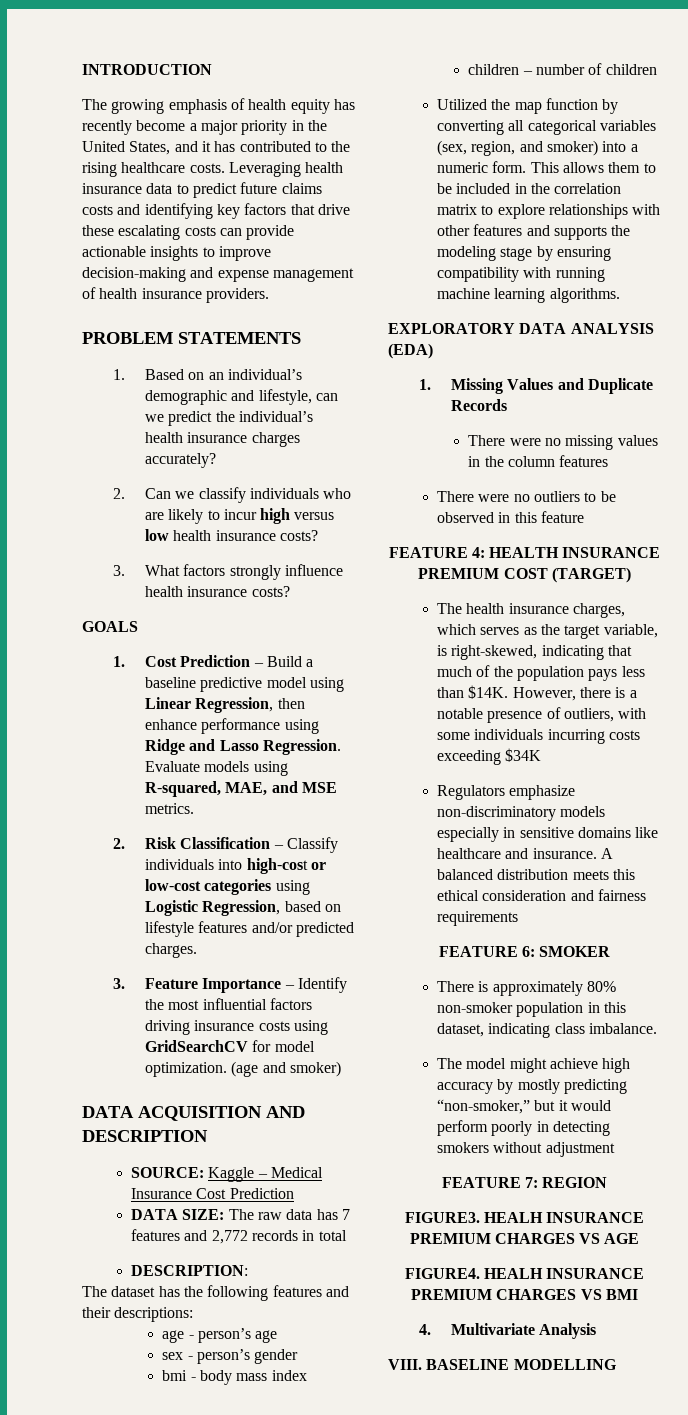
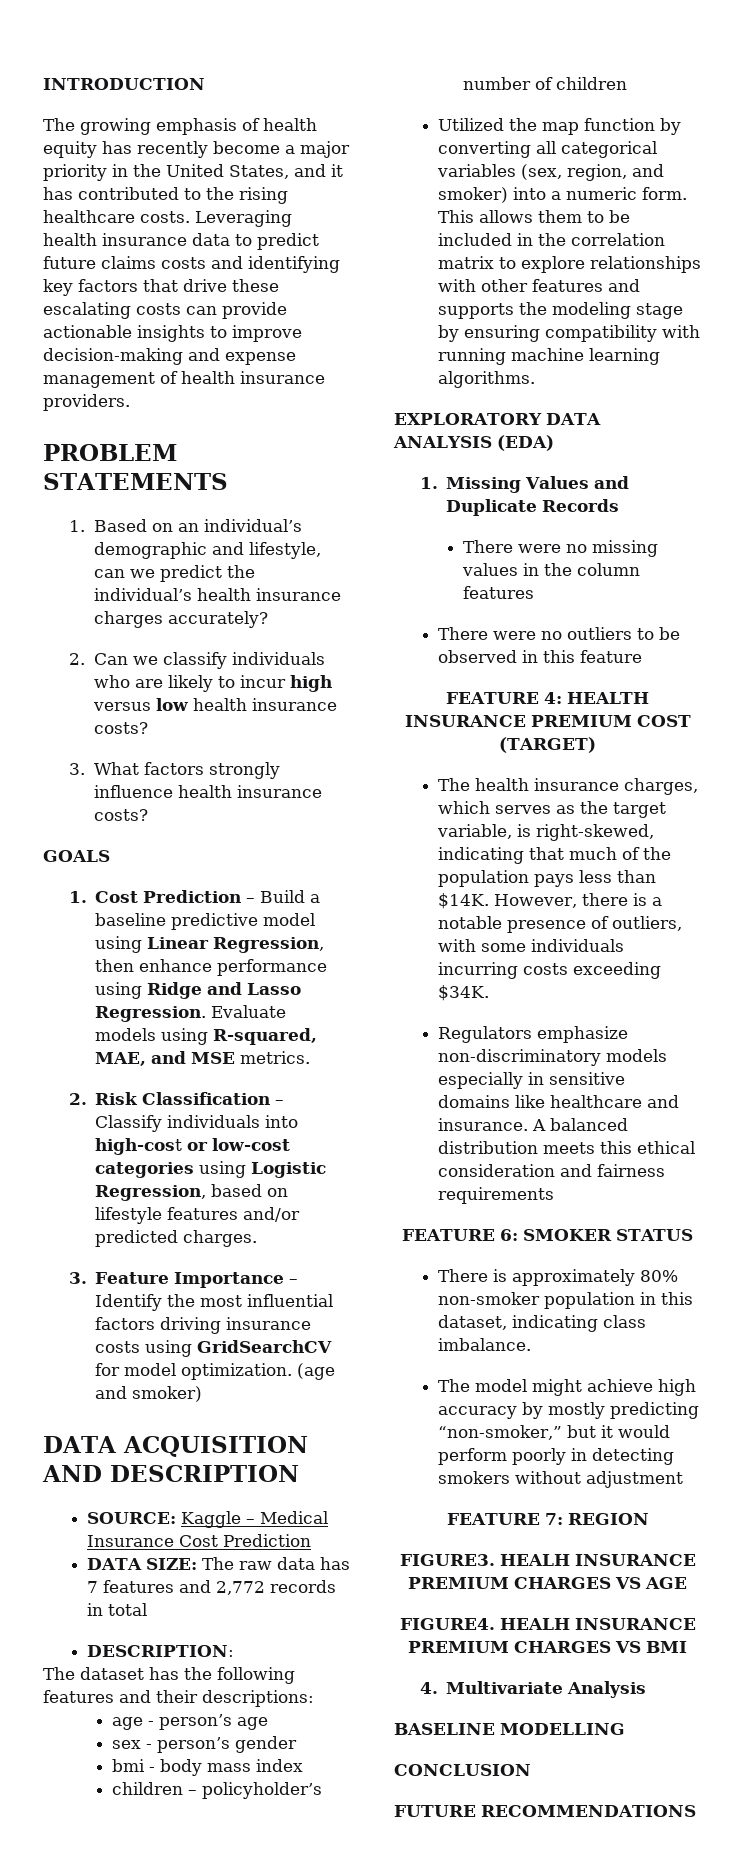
- children – number of children
+ children – policyholder’s number of children
- However, there is a notable presence of outliers, with some individuals incurring costs exceeding $34K
+ However, there is a notable presence of outliers, with some individuals incurring costs exceeding $34K.
- FEATURE 6: SMOKER
+ FEATURE 6: SMOKER STATUS
- VIII.
+ CONCLUSION
+ FUTURE RECOMMENDATIONS

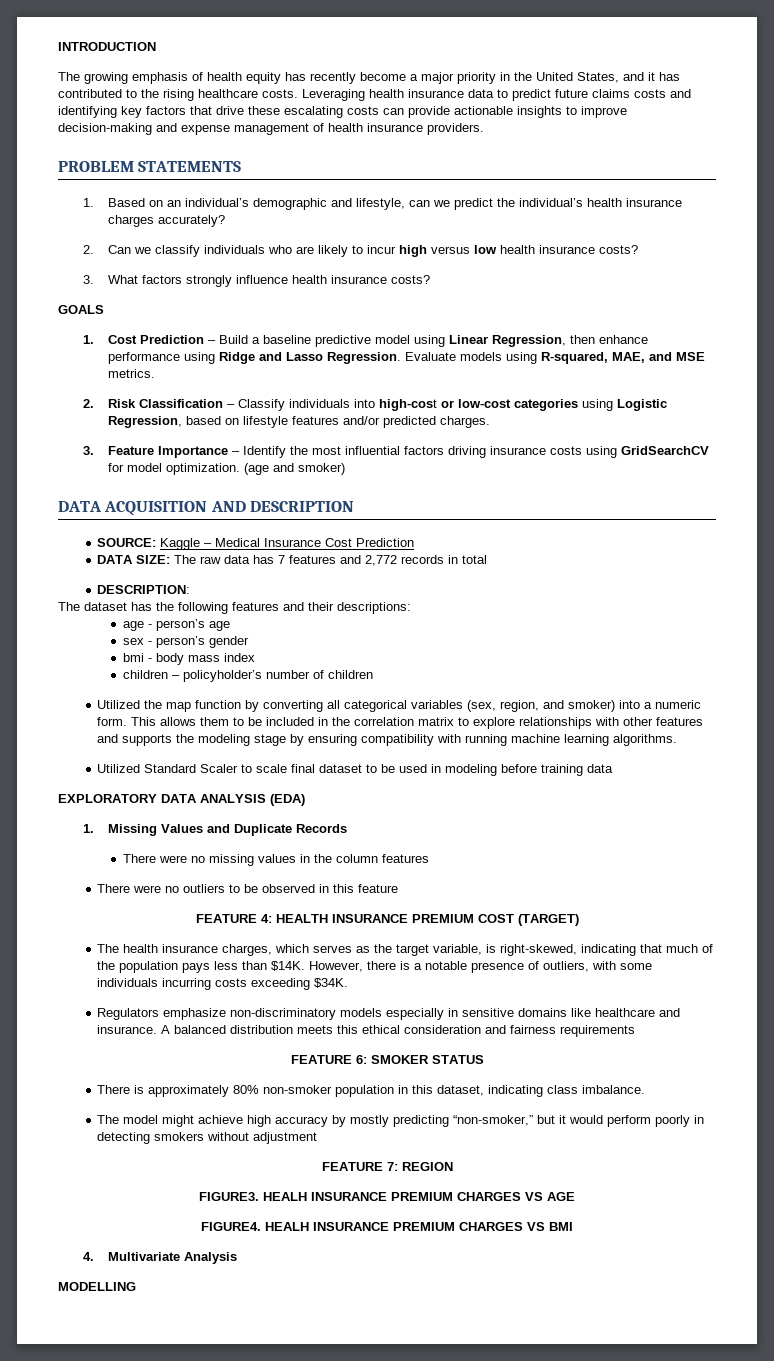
+ Utilized Standard Scaler to scale final dataset to be used in modeling before training data
- BASELINE MODELLING
+ MODELLING
- CONCLUSION
- FUTURE RECOMMENDATIONS

